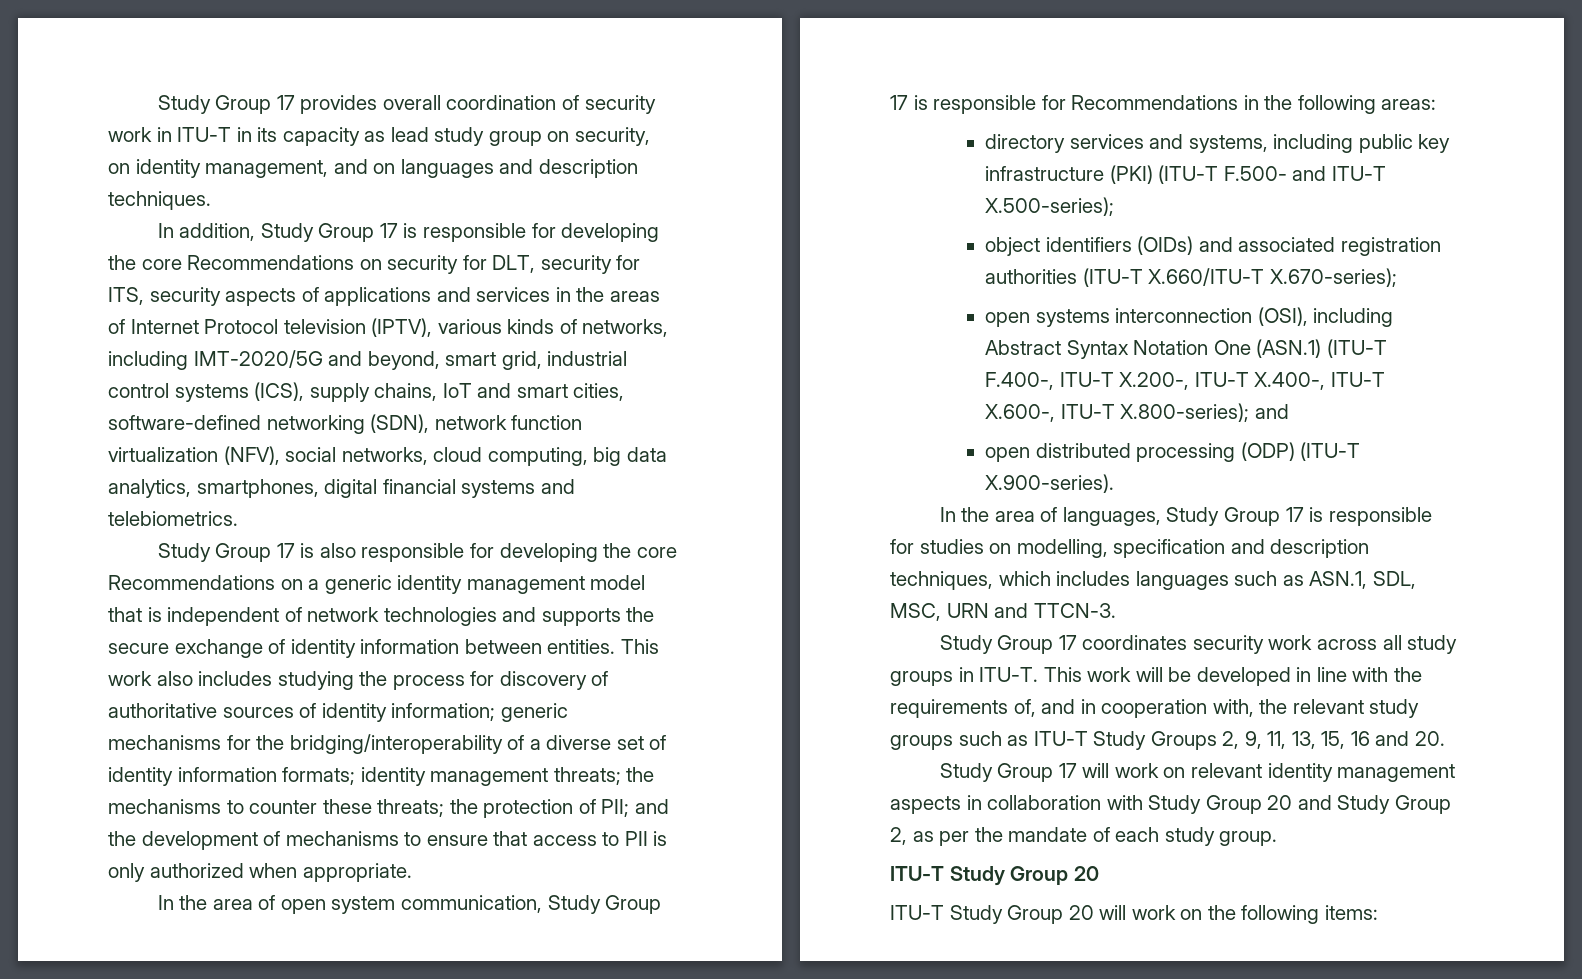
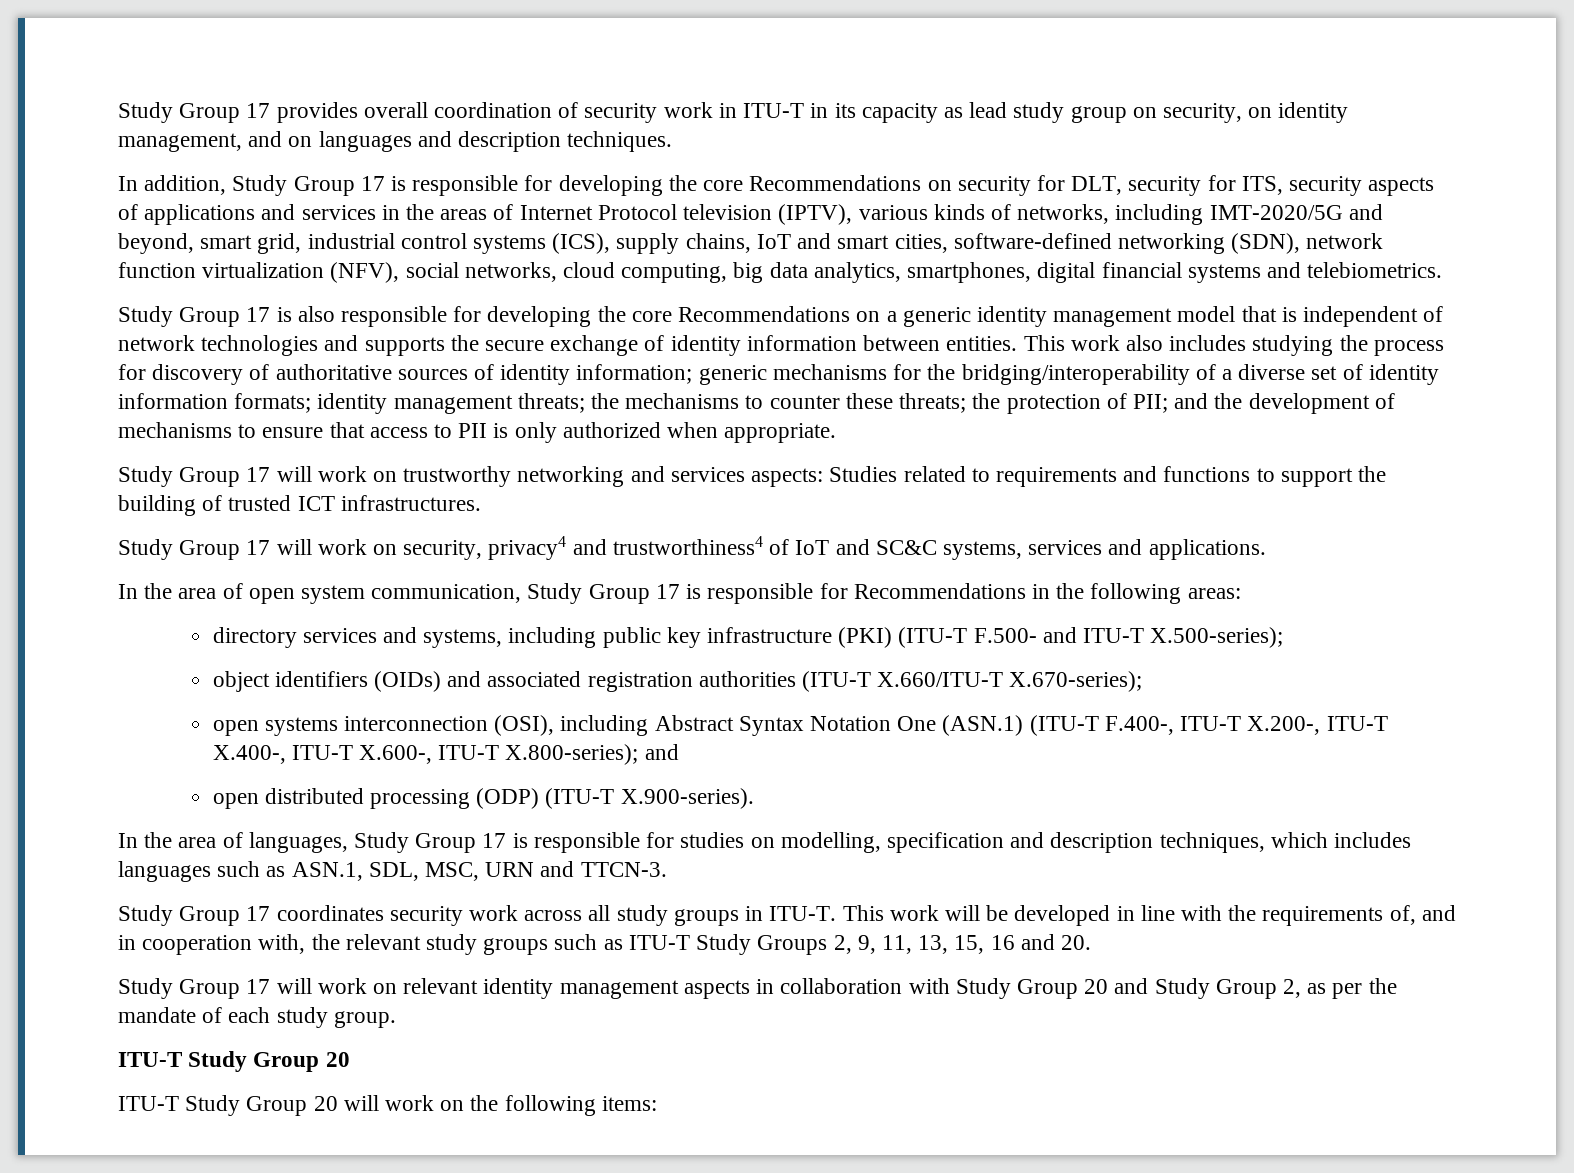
+ Study Group 17 will work on trustworthy networking and services aspects: Studies related to requirements and functions to support the building of trusted ICT infrastructures.
+ Study Group 17 will work on security, privacy4 and trustworthiness4 of IoT and SC&C systems, services and applications.

